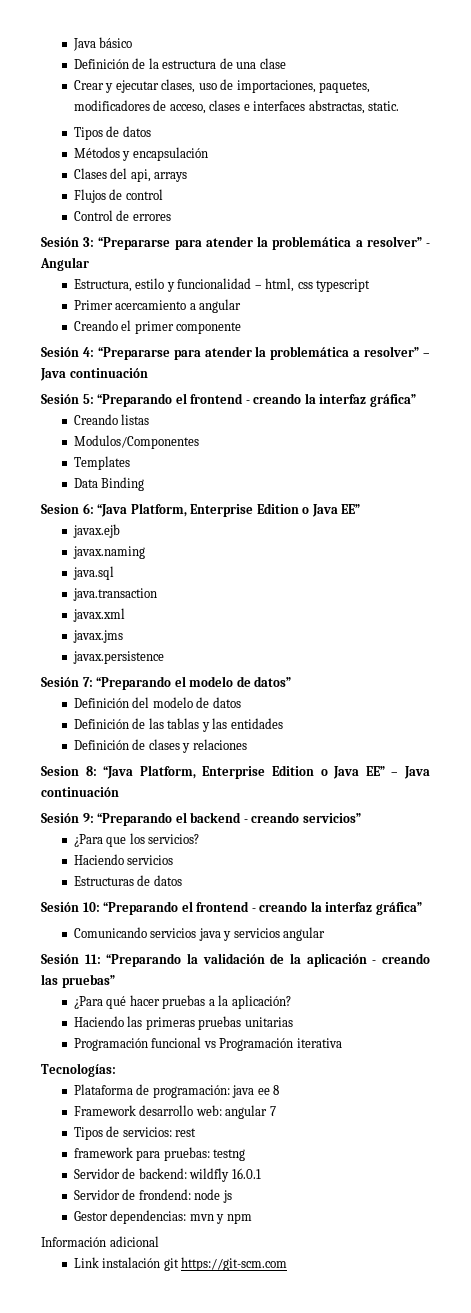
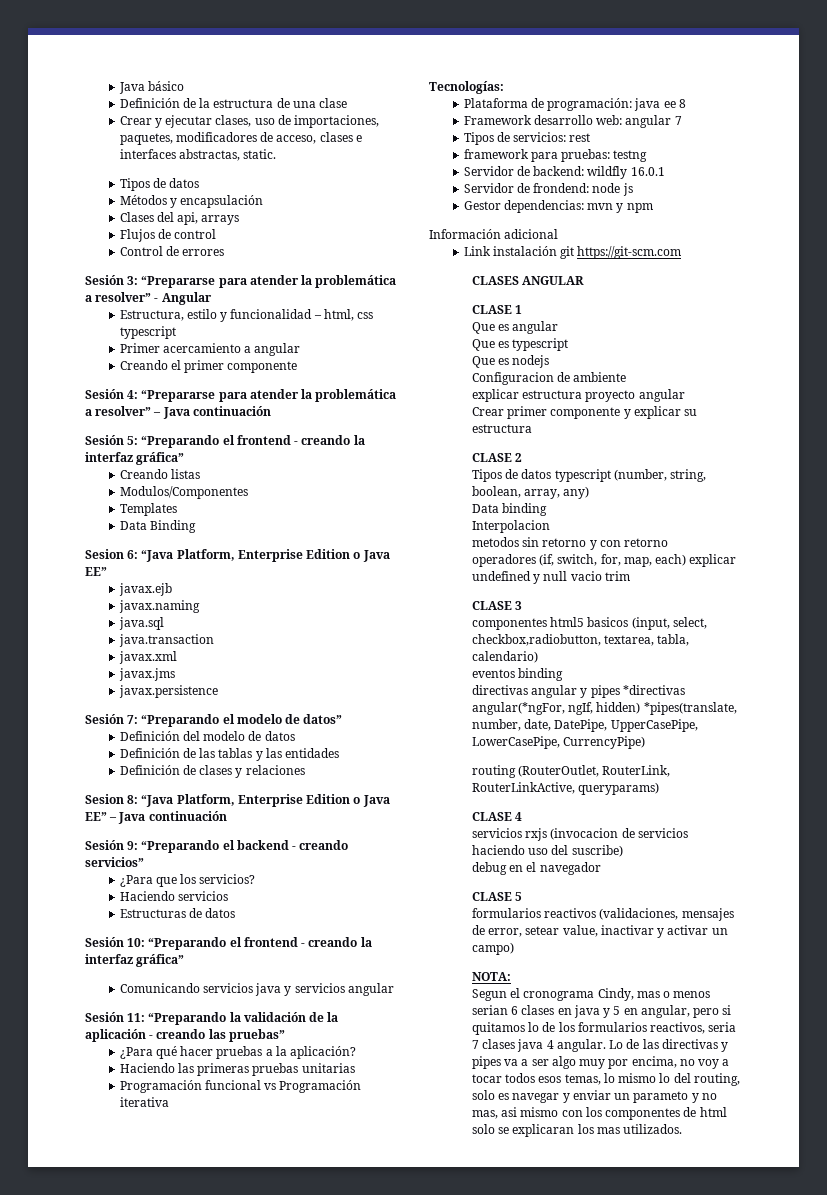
+ CLASES ANGULAR
+ CLASE 1
+ Que es angular
+ Que es typescript
+ Que es nodejs
+ Configuracion de ambiente
+ explicar estructura proyecto angular
+ Crear primer componente y explicar su estructura
+ CLASE 2
+ Tipos de datos typescript (number, string, boolean, array, any)
+ Data binding
+ Interpolacion
+ metodos sin retorno y con retorno
+ operadores (if, switch, for, map, each) explicar undefined y null vacio trim
+ CLASE 3
+ componentes html5 basicos (input, select, checkbox,radiobutton, textarea, tabla, calendario)
+ eventos binding
+ directivas angular y pipes *directivas angular(*ngFor, ngIf, hidden) *pipes(translate, number, date, DatePipe, UpperCasePipe, LowerCasePipe, CurrencyPipe)
+ routing (RouterOutlet, RouterLink, RouterLinkActive, queryparams)
+ CLASE 4
+ servicios rxjs (invocacion de servicios haciendo uso del suscribe)
+ debug en el navegador
+ CLASE 5
+ formularios reactivos (validaciones, mensajes de error, setear value, inactivar y activar un campo)
+ NOTA:
+ Segun el cronograma Cindy, mas o menos serian 6 clases en java y 5 en angular, pero si quitamos lo de los formularios reactivos, seria 7 clases java 4 angular. Lo de las directivas y pipes va a ser algo muy por encima, no voy a tocar todos esos temas, lo mismo lo del routing, solo es navegar y enviar un parameto y no mas, asi mismo con los componentes de html solo se explicaran los mas utilizados.

